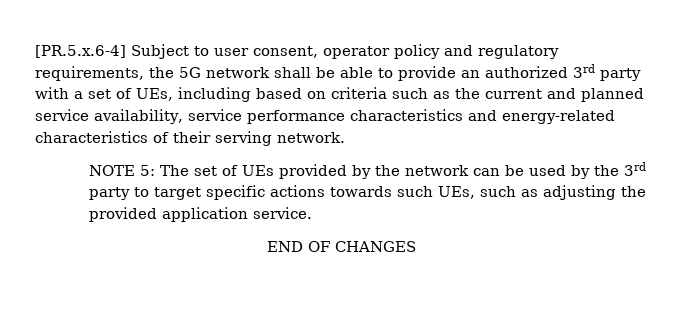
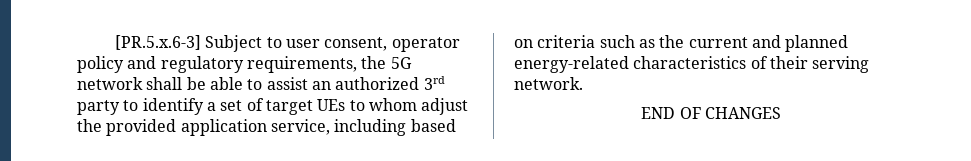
- [PR.5.x.6-4] Subject to user consent, operator policy and regulatory requirements, the 5G network shall be able to provide an authorized 3rd party with a set of UEs, including based on criteria such as the current and planned service availability, service performance characteristics and energy-related characteristics of their serving network.
+ [PR.5.x.6-3] Subject to user consent, operator policy and regulatory requirements, the 5G network shall be able to assist an authorized 3rd party to identify a set of target UEs to whom adjust the provided application service, including based on criteria such as the current and planned energy-related characteristics of their serving network.
- NOTE 5: The set of UEs provided by the network can be used by the 3rd party to target specific actions towards such UEs, such as adjusting the provided application service.

